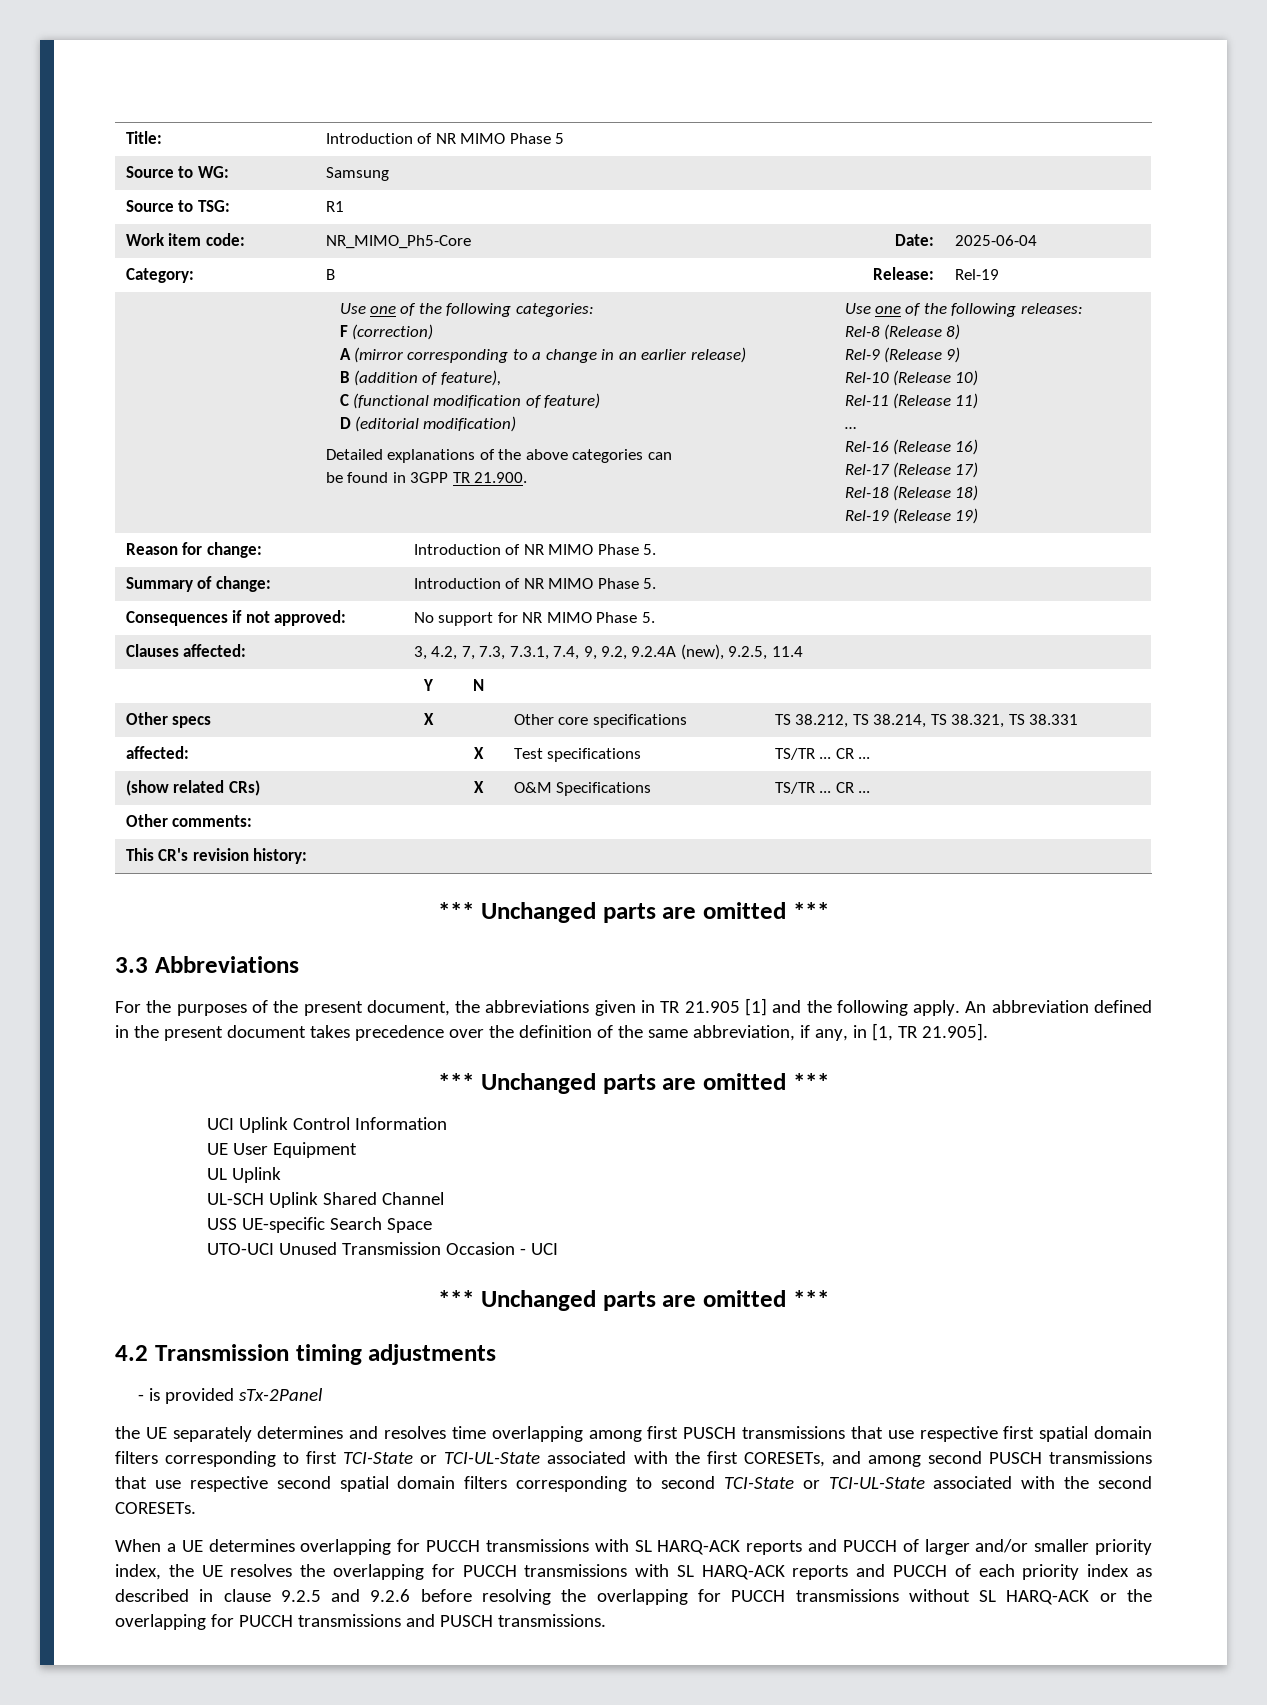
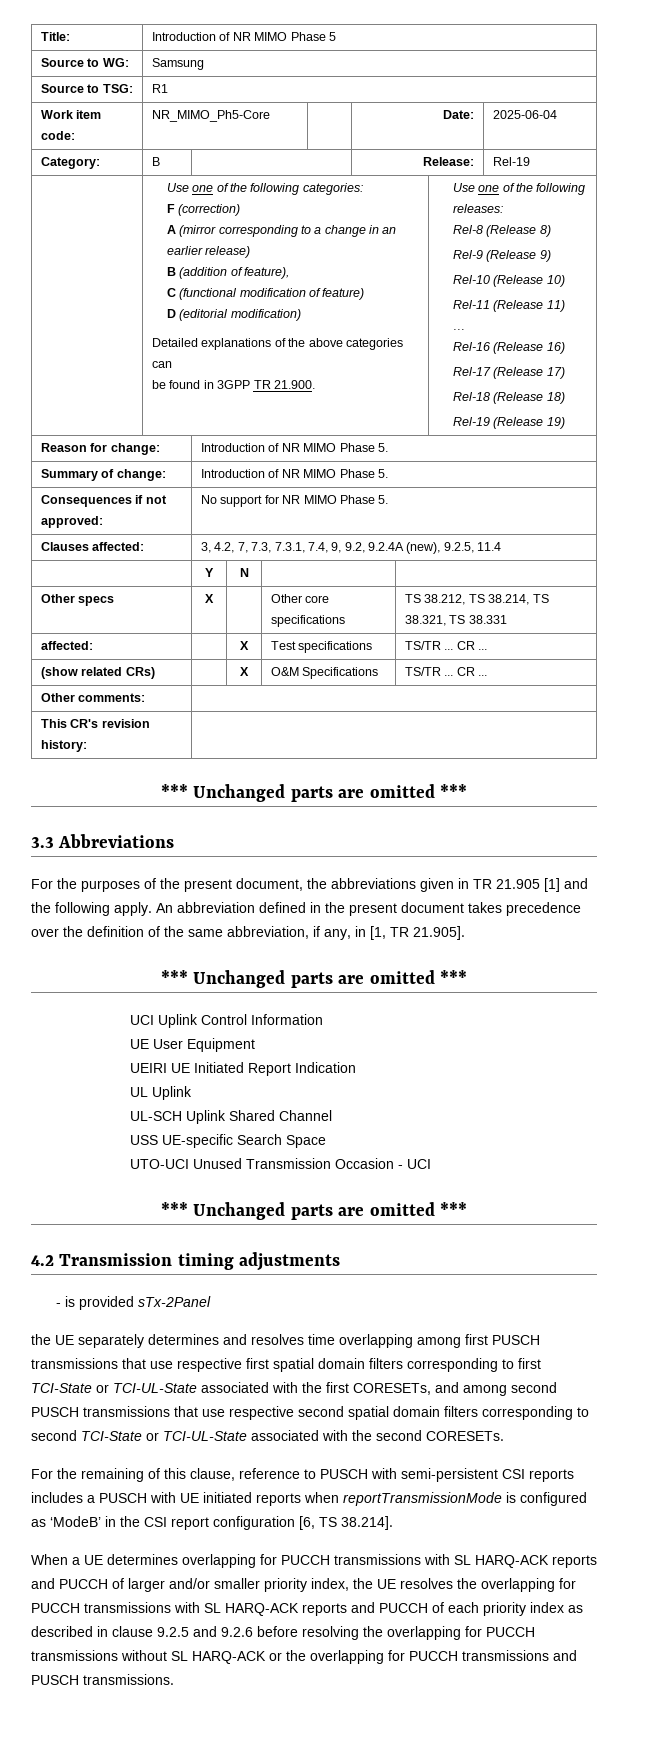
+ UEIRI UE Initiated Report Indication
+ For the remaining of this clause, reference to PUSCH with semi-persistent CSI reports includes a PUSCH with UE initiated reports when reportTransmissionMode is configured as ‘ModeB’ in the CSI report configuration [6, TS 38.214].

